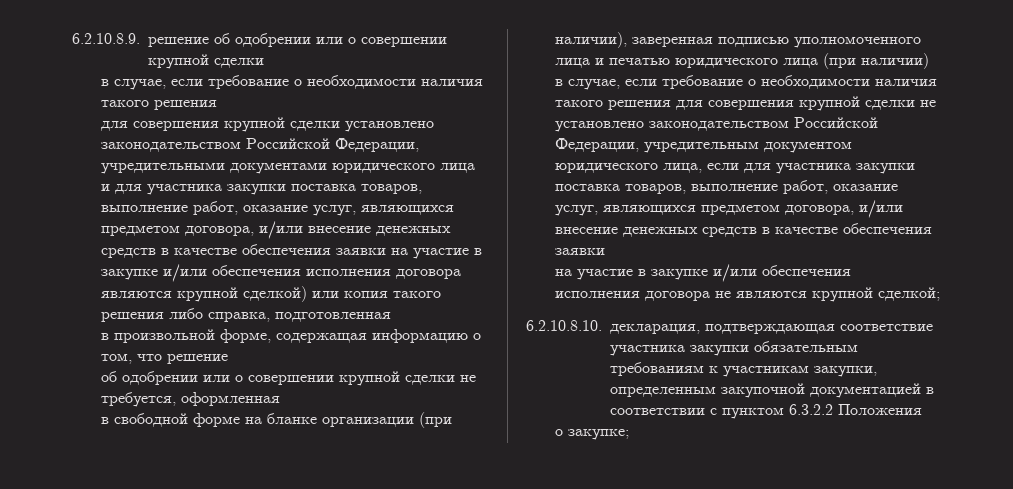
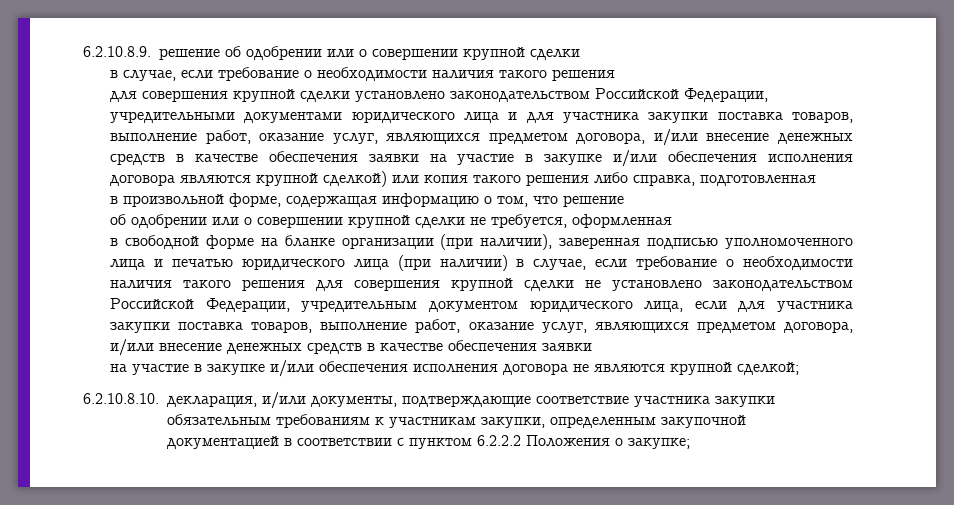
- 6.2.10.8.10. декларация, подтверждающая соответствие участника закупки обязательным требованиям к участникам закупки, определенным закупочной документацией в соответствии с пунктом 6.3.2.2 Положения
- о закупке;
+ 6.2.10.8.10. декларация, и/или документы, подтверждающие соответствие участника закупки обязательным требованиям к участникам закупки, определенным закупочной документацией в соответствии с пунктом 6.2.2.2 Положения о закупке;

